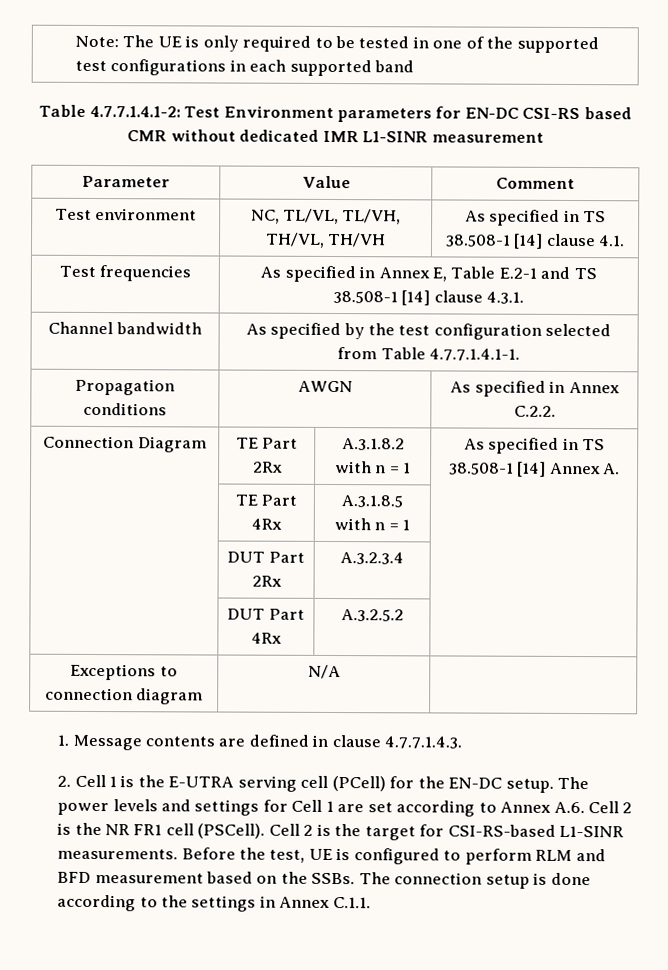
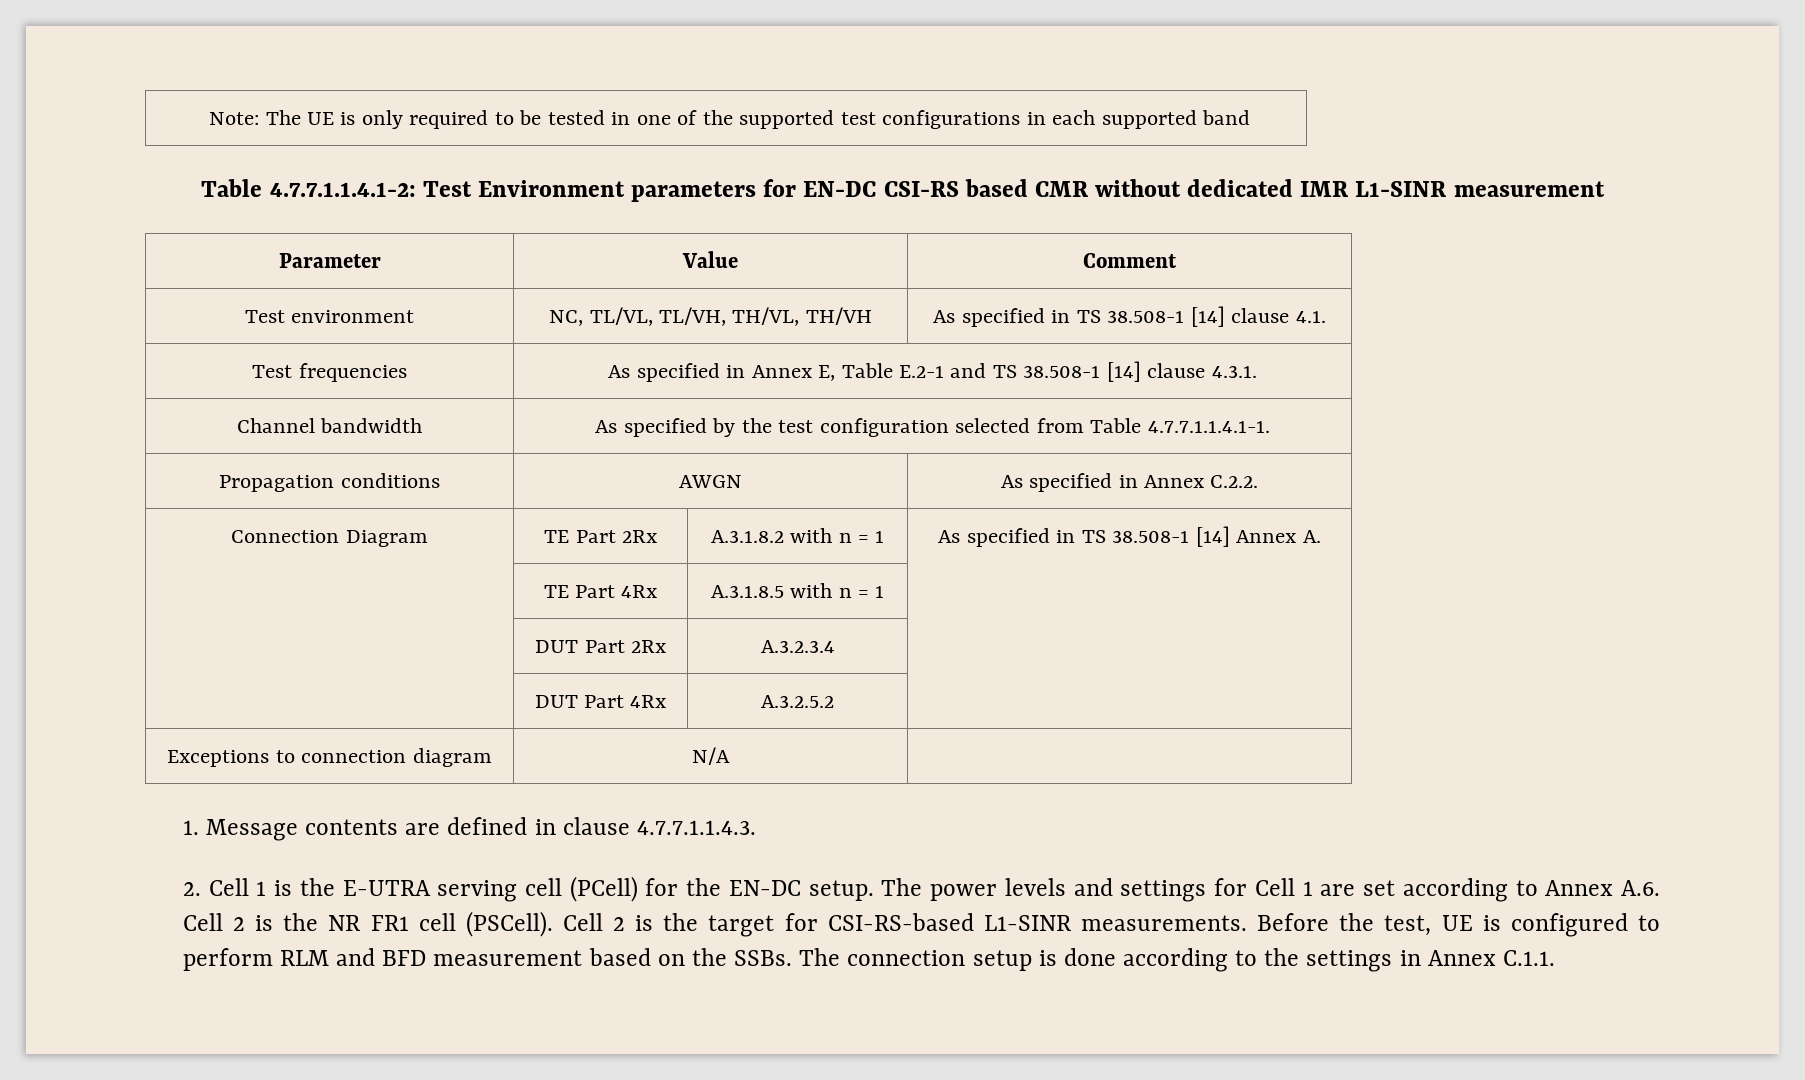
- Table 4.7.7.1.4.1-2: Test Environment parameters for EN-DC CSI-RS based CMR without dedicated IMR L1-SINR measurement
+ Table 4.7.7.1.1.4.1-2: Test Environment parameters for EN-DC CSI-RS based CMR without dedicated IMR L1-SINR measurement
- Channel bandwidth | As specified by the test configuration selected from Table 4.7.7.1.4.1-1.
+ Channel bandwidth | As specified by the test configuration selected from Table 4.7.7.1.1.4.1-1.
- 1. Message contents are defined in clause 4.7.7.1.4.3.
+ 1. Message contents are defined in clause 4.7.7.1.1.4.3.

